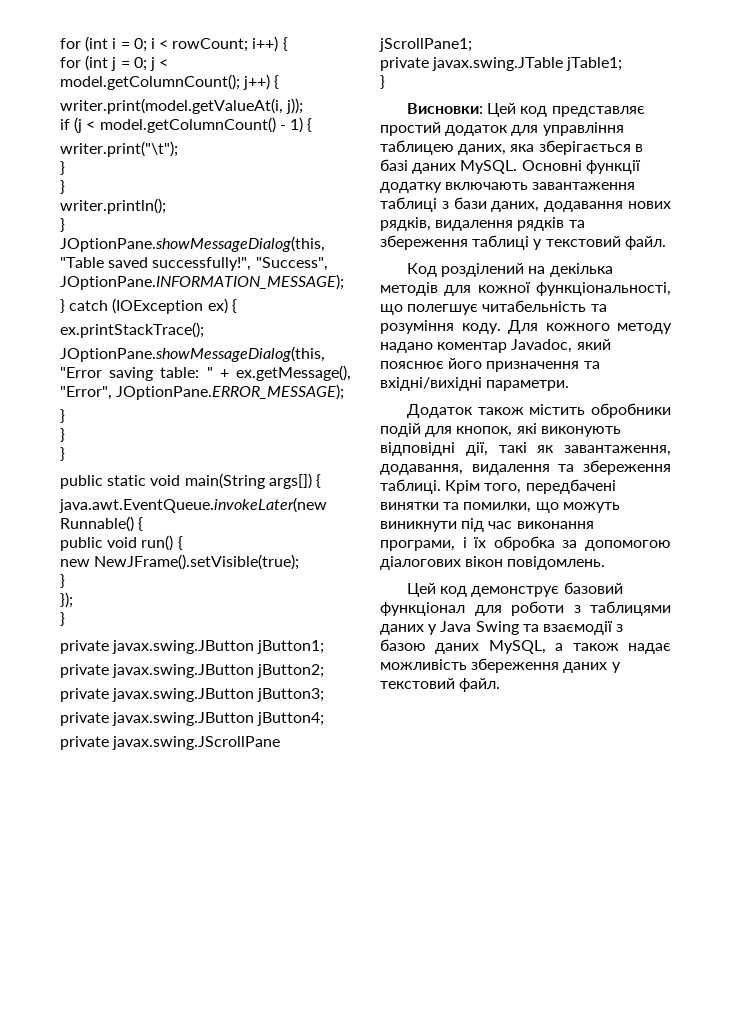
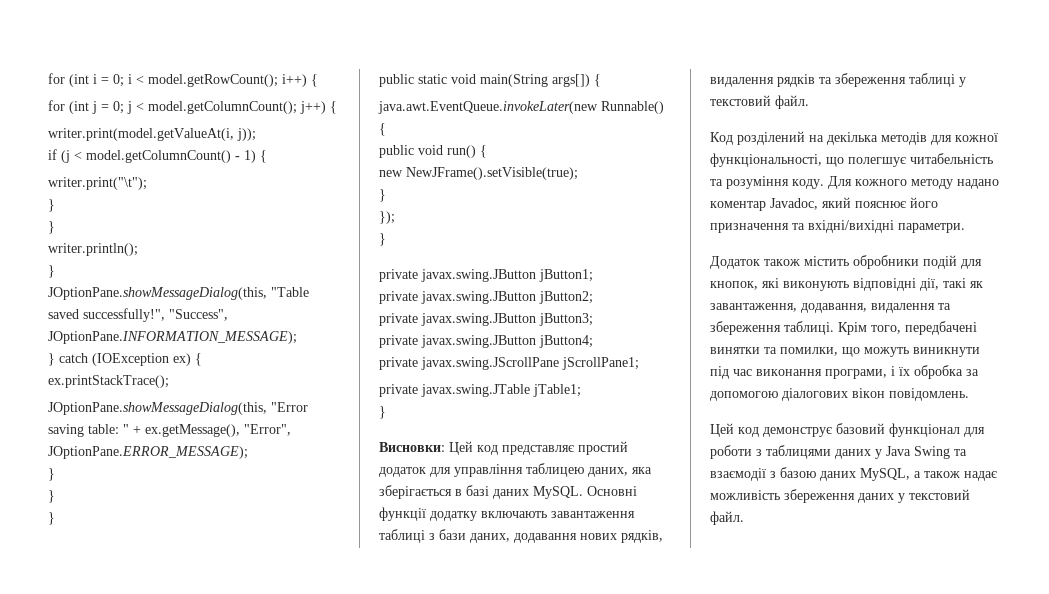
- for (int i = 0; i < rowCount; i++) {
+ for (int i = 0; i < model.getRowCount(); i++) {

